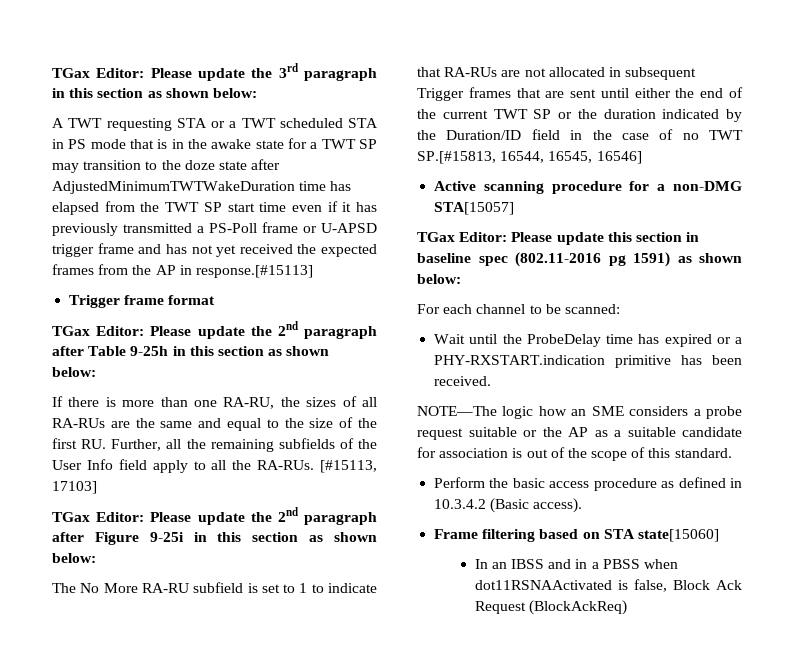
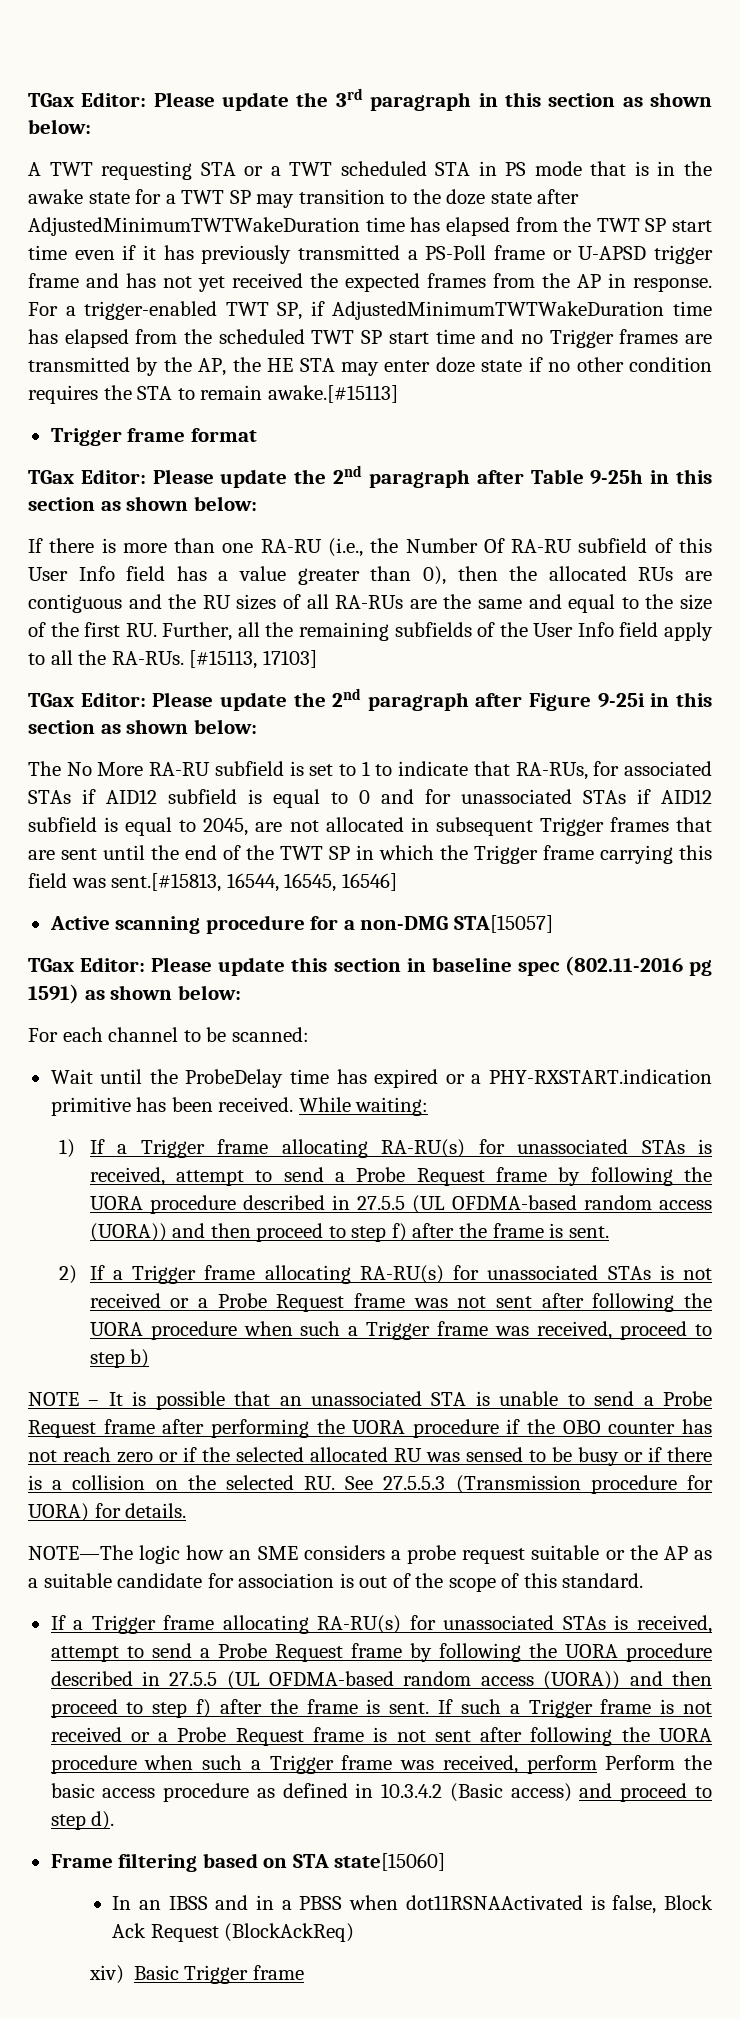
- A TWT requesting STA or a TWT scheduled STA in PS mode that is in the awake state for a TWT SP may transition to the doze state after AdjustedMinimumTWTWakeDuration time has elapsed from the TWT SP start time even if it has previously transmitted a PS-Poll frame or U-APSD trigger frame and has not yet received the expected frames from the AP in response.[#15113]
+ A TWT requesting STA or a TWT scheduled STA in PS mode that is in the awake state for a TWT SP may transition to the doze state after AdjustedMinimumTWTWakeDuration time has elapsed from the TWT SP start time even if it has previously transmitted a PS-Poll frame or U-APSD trigger frame and has not yet received the expected frames from the AP in response. For a trigger-enabled TWT SP, if AdjustedMinimumTWTWakeDuration time has elapsed from the scheduled TWT SP start time and no Trigger frames are transmitted by the AP, the HE STA may enter doze state if no other condition requires the STA to remain awake.[#15113]
- If there is more than one RA-RU, the sizes of all RA-RUs are the same and equal to the size of the first RU. Further, all the remaining subfields of the User Info field apply to all the RA-RUs.
+ If there is more than one RA-RU (i.e., the Number Of RA-RU subfield of this User Info field has a value greater than 0), then the allocated RUs are contiguous and the RU sizes of all RA-RUs are the same and equal to the size of the first RU. Further, all the remaining subfields of the User Info field apply to all the RA-RUs.
- The No More RA-RU subfield is set to 1 to indicate that RA-RUs are not allocated in subsequent Trigger frames that are sent until either the end of the current TWT SP or the duration indicated by the Duration/ID field in the case of no TWT SP.[#15813, 16544, 16545, 16546]
+ The No More RA-RU subfield is set to 1 to indicate that RA-RUs, for associated STAs if AID12 subfield is equal to 0 and for unassociated STAs if AID12 subfield is equal to 2045, are not allocated in subsequent Trigger frames that are sent until the end of the TWT SP in which the Trigger frame carrying this field was sent.[#15813, 16544, 16545, 16546]
+ While waiting:
+ 1) If a Trigger frame allocating RA-RU(s) for unassociated STAs is received, attempt to send a Probe Request frame by following the UORA procedure described in 27.5.5 (UL OFDMA-based random access (UORA)) and then proceed to step f) after the frame is sent.
+ 2) If a Trigger frame allocating RA-RU(s) for unassociated STAs is not received or a Probe Request frame was not sent after following the UORA procedure when such a Trigger frame was received, proceed to step b)
+ NOTE – It is possible that an unassociated STA is unable to send a Probe Request frame after performing the UORA procedure if the OBO counter has not reach zero or if the selected allocated RU was sensed to be busy or if there is a collision on the selected RU. See 27.5.5.3 (Transmission procedure for UORA) for details.
- Perform the basic access procedure as defined in 10.3.4.2 (Basic access).
+ If a Trigger frame allocating RA-RU(s) for unassociated STAs is received, attempt to send a Probe Request frame by following the UORA procedure described in 27.5.5 (UL OFDMA-based random access (UORA)) and then proceed to step f) after the frame is sent. If such a Trigger frame is not received or a Probe Request frame is not sent after following the UORA procedure when such a Trigger frame was received, perform Perform the basic access procedure as defined in 10.3.4.2 (Basic access) and proceed to step d).
+ xiv) Basic Trigger frame

